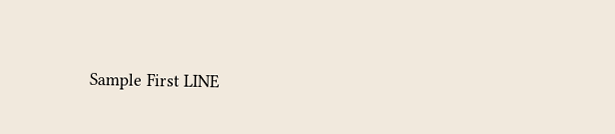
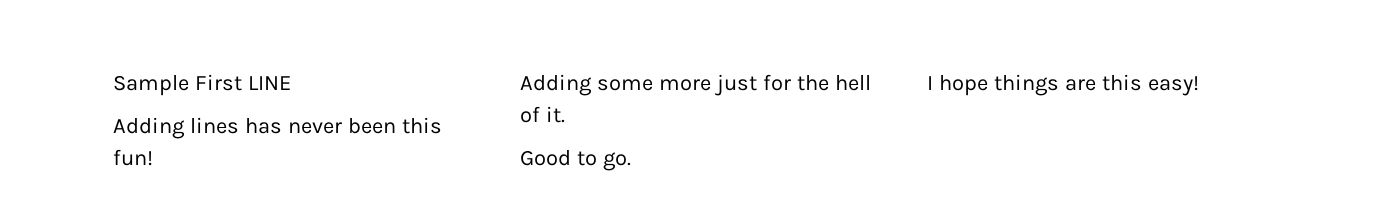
+ Adding lines has never been this fun!
+ Adding some more just for the hell of it.
+ Good to go.
+ I hope things are this easy!

